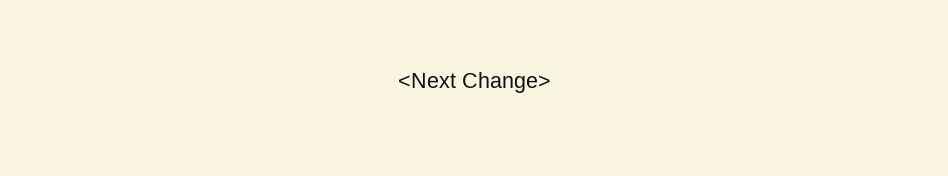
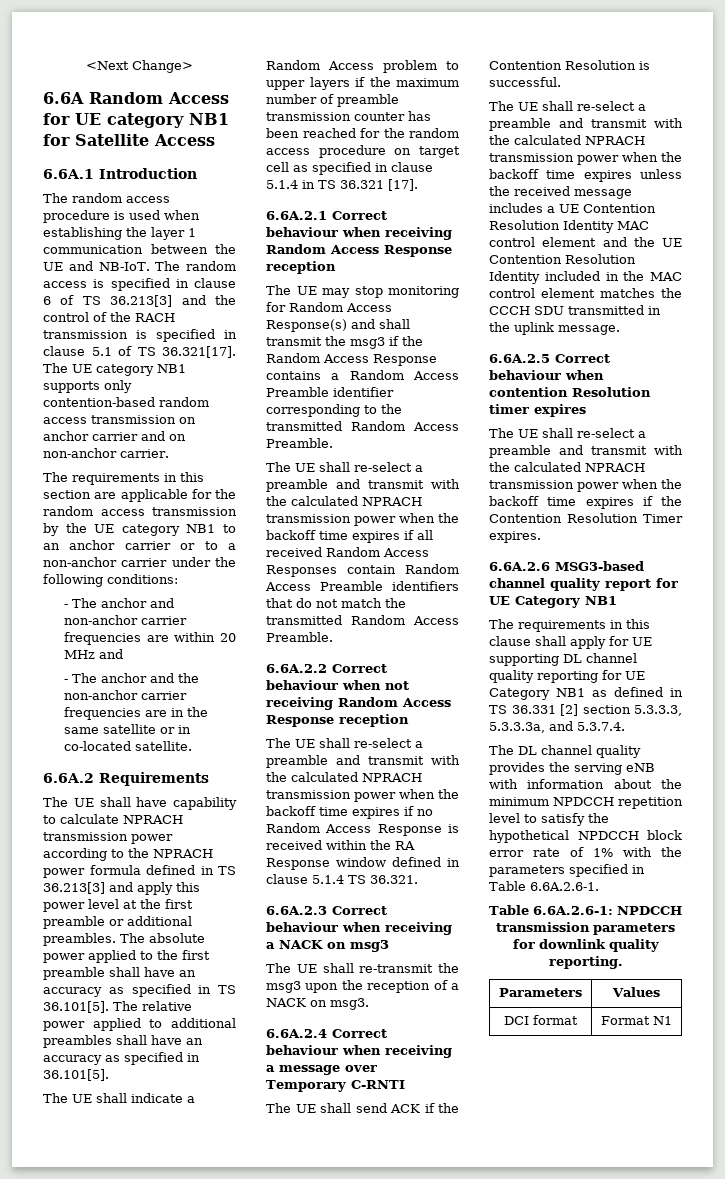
+ 6.6A Random Access for UE category NB1 for Satellite Access
+ 6.6A.1 Introduction
+ The random access procedure is used when establishing the layer 1 communication between the UE and NB-IoT. The random access is specified in clause 6 of TS 36.213[3] and the control of the RACH transmission is specified in clause 5.1 of TS 36.321[17]. The UE category NB1 supports only contention-based random access transmission on anchor carrier and on non-anchor carrier.
+ The requirements in this section are applicable for the random access transmission by the UE category NB1 to an anchor carrier or to a non-anchor carrier under the following conditions:
+ - The anchor and non-anchor carrier frequencies are within 20 MHz and
+ - The anchor and the non-anchor carrier frequencies are in the same satellite or in co-located satellite.
+ 6.6A.2 Requirements
+ The UE shall have capability to calculate NPRACH transmission power according to the NPRACH power formula defined in TS 36.213[3] and apply this power level at the first preamble or additional preambles. The absolute power applied to the first preamble shall have an accuracy as specified in TS 36.101[5]. The relative power applied to additional preambles shall have an accuracy as specified in 36.101[5].
+ The UE shall indicate a Random Access problem to upper layers if the maximum number of preamble transmission counter has been reached for the random access procedure on target cell as specified in clause 5.1.4 in TS 36.321 [17].
+ 6.6A.2.1 Correct behaviour when receiving Random Access Response reception
+ The UE may stop monitoring for Random Access Response(s) and shall transmit the msg3 if the Random Access Response contains a Random Access Preamble identifier corresponding to the transmitted Random Access Preamble.
+ The UE shall re-select a preamble and transmit with the calculated NPRACH transmission power when the backoff time expires if all received Random Access Responses contain Random Access Preamble identifiers that do not match the transmitted Random Access Preamble.
+ 6.6A.2.2 Correct behaviour when not receiving Random Access Response reception
+ The UE shall re-select a preamble and transmit with the calculated NPRACH transmission power when the backoff time expires if no Random Access Response is received within the RA Response window defined in clause 5.1.4 TS 36.321.
+ 6.6A.2.3 Correct behaviour when receiving a NACK on msg3
+ The UE shall re-transmit the msg3 upon the reception of a NACK on msg3.
+ 6.6A.2.4 Correct behaviour when receiving a message over Temporary C-RNTI
+ The UE shall send ACK if the Contention Resolution is successful.
+ The UE shall re-select a preamble and transmit with the calculated NPRACH transmission power when the backoff time expires unless the received message includes a UE Contention Resolution Identity MAC control element and the UE Contention Resolution Identity included in the MAC control element matches the CCCH SDU transmitted in the uplink message.
+ 6.6A.2.5 Correct behaviour when contention Resolution timer expires
+ The UE shall re-select a preamble and transmit with the calculated NPRACH transmission power when the backoff time expires if the Contention Resolution Timer expires.
+ 6.6A.2.6 MSG3-based channel quality report for UE Category NB1
+ The requirements in this clause shall apply for UE supporting DL channel quality reporting for UE Category NB1 as defined in TS 36.331 [2] section 5.3.3.3, 5.3.3.3a, and 5.3.7.4.
+ The DL channel quality provides the serving eNB with information about the minimum NPDCCH repetition level to satisfy the hypothetical NPDCCH block error rate of 1% with the parameters specified in Table 6.6A.2.6-1.
+ Table 6.6A.2.6-1: NPDCCH transmission parameters for downlink quality reporting.
+ Parameters | Values
+ DCI format | Format N1

